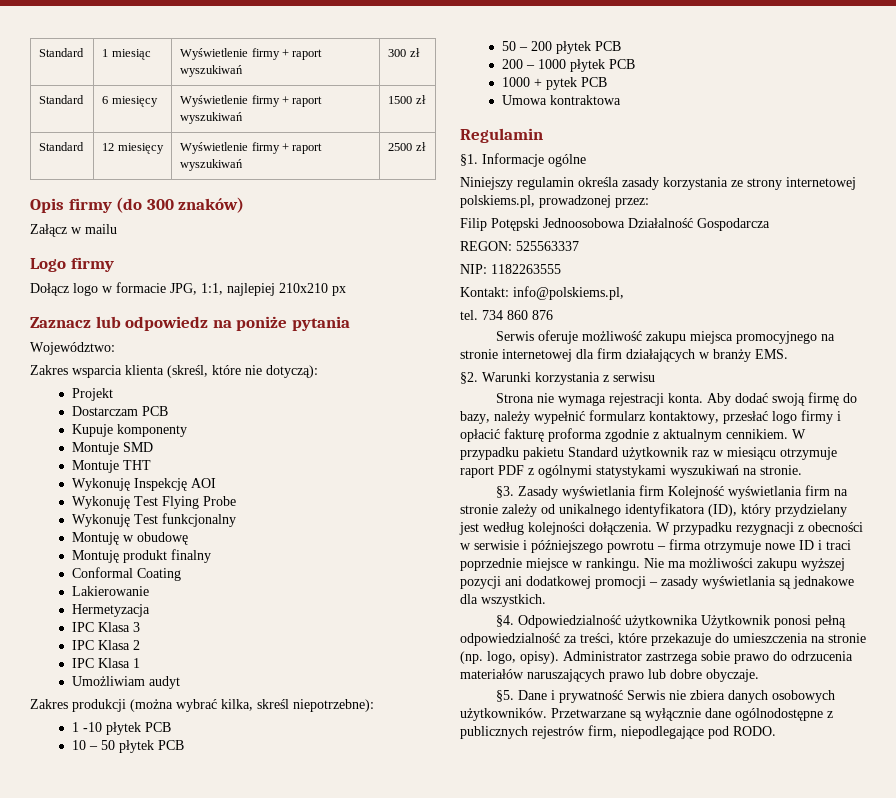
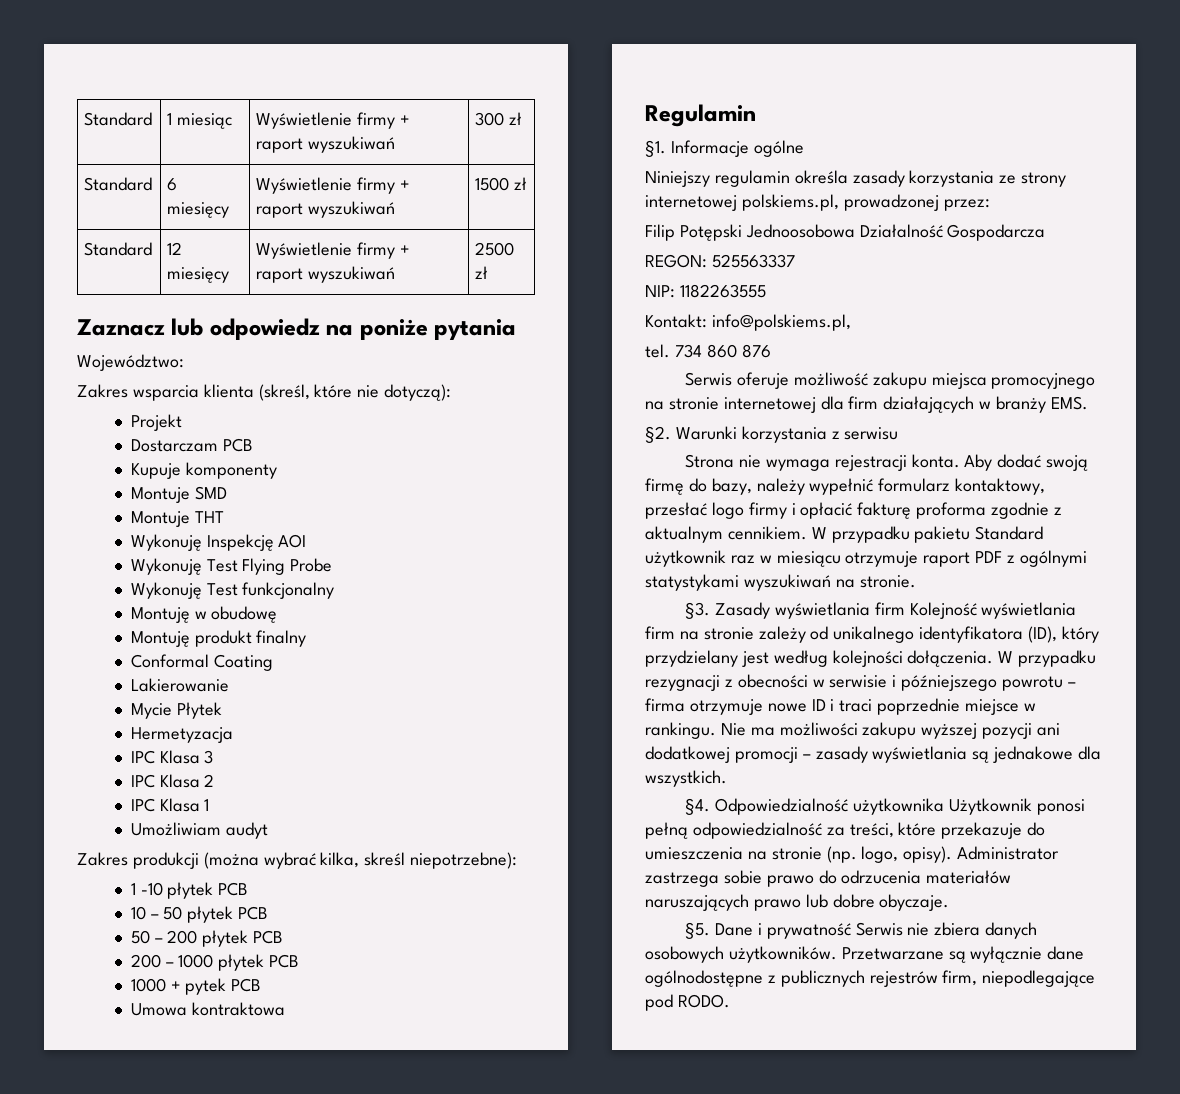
- Opis firmy (do 300 znaków)
- Załącz w mailu
- Logo firmy
- Dołącz logo w formacie JPG, 1:1, najlepiej 210x210 px
+ Mycie Płytek

